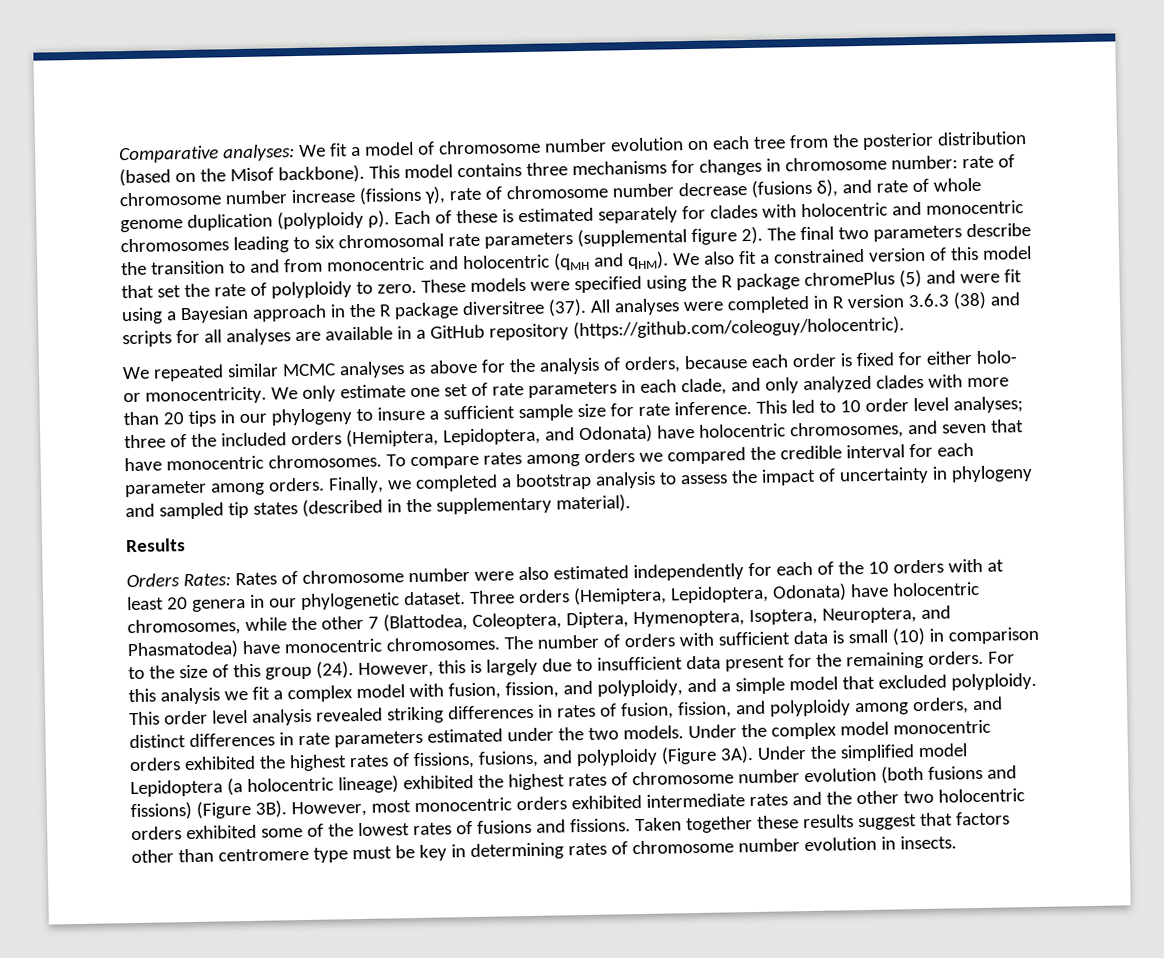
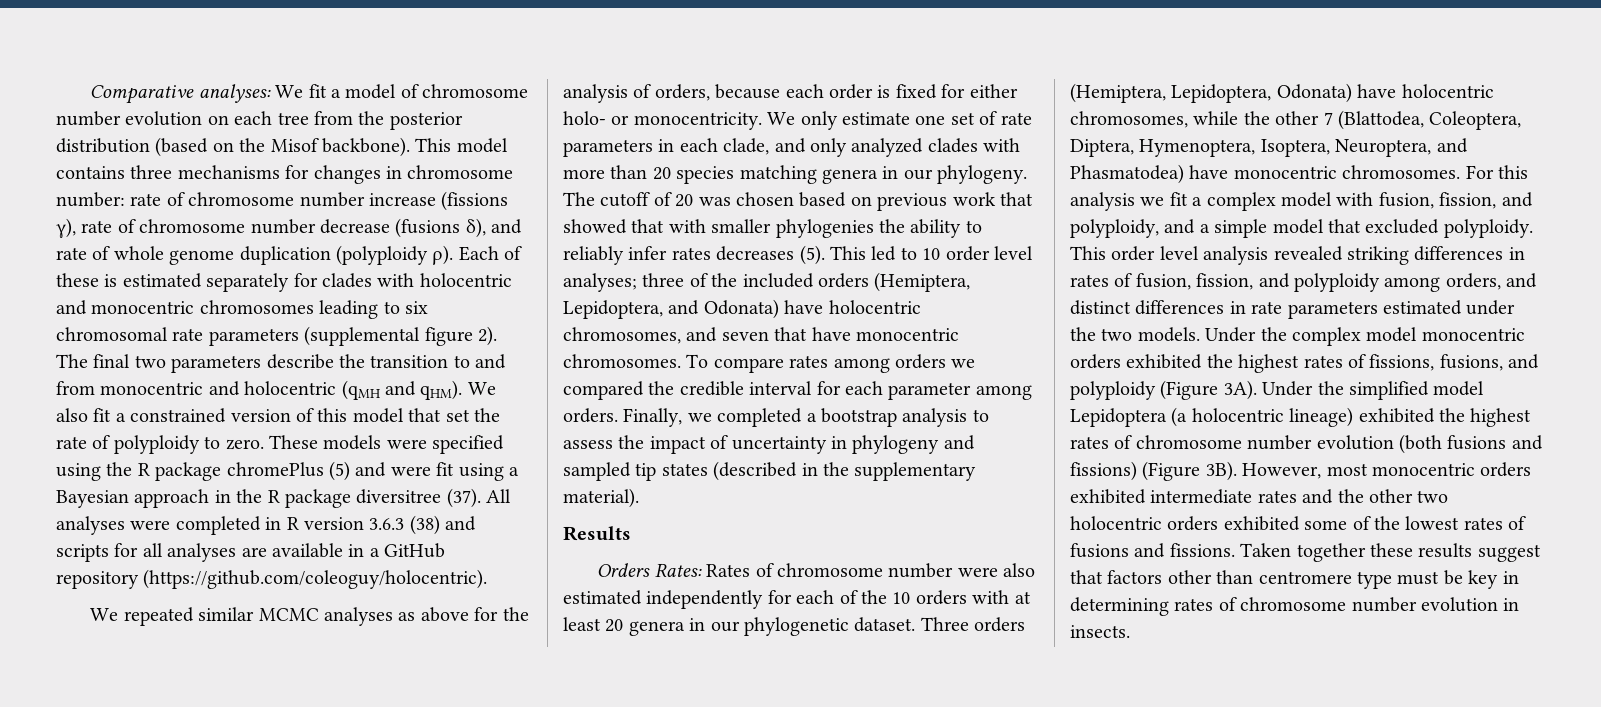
- We only estimate one set of rate parameters in each clade, and only analyzed clades with more than 20 tips in our phylogeny to insure a sufficient sample size for rate inference.
+ We only estimate one set of rate parameters in each clade, and only analyzed clades with more than 20 species matching genera in our phylogeny. The cutoff of 20 was chosen based on previous work that showed that with smaller phylogenies the ability to reliably infer rates decreases (5).
- The number of orders with sufficient data is small (10) in comparison to the size of this group (24). However, this is largely due to insufficient data present for the remaining orders.

